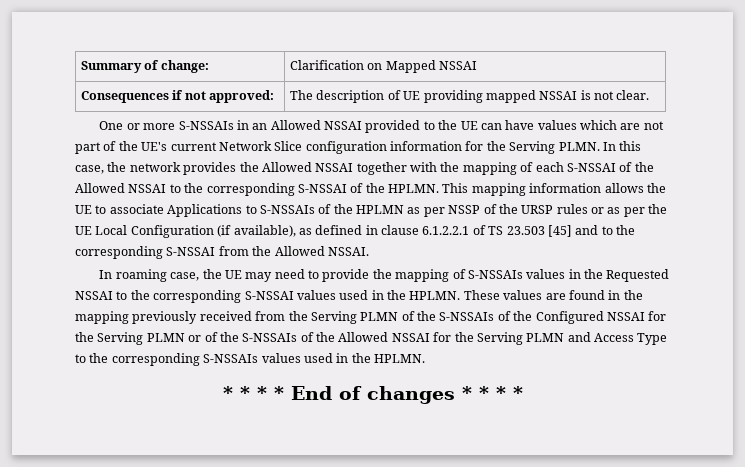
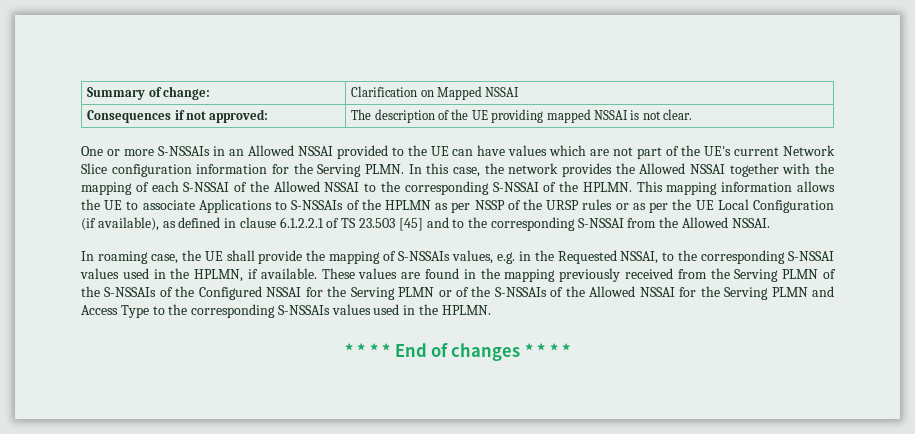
- Consequences if not approved: | The description of UE providing mapped NSSAI is not clear.
+ Consequences if not approved: | The description of the UE providing mapped NSSAI is not clear.
- In roaming case, the UE may need to provide the mapping of S-NSSAIs values in the Requested NSSAI to the corresponding S-NSSAI values used in the HPLMN.
+ In roaming case, the UE shall provide the mapping of S-NSSAIs values, e.g. in the Requested NSSAI, to the corresponding S-NSSAI values used in the HPLMN, if available.

